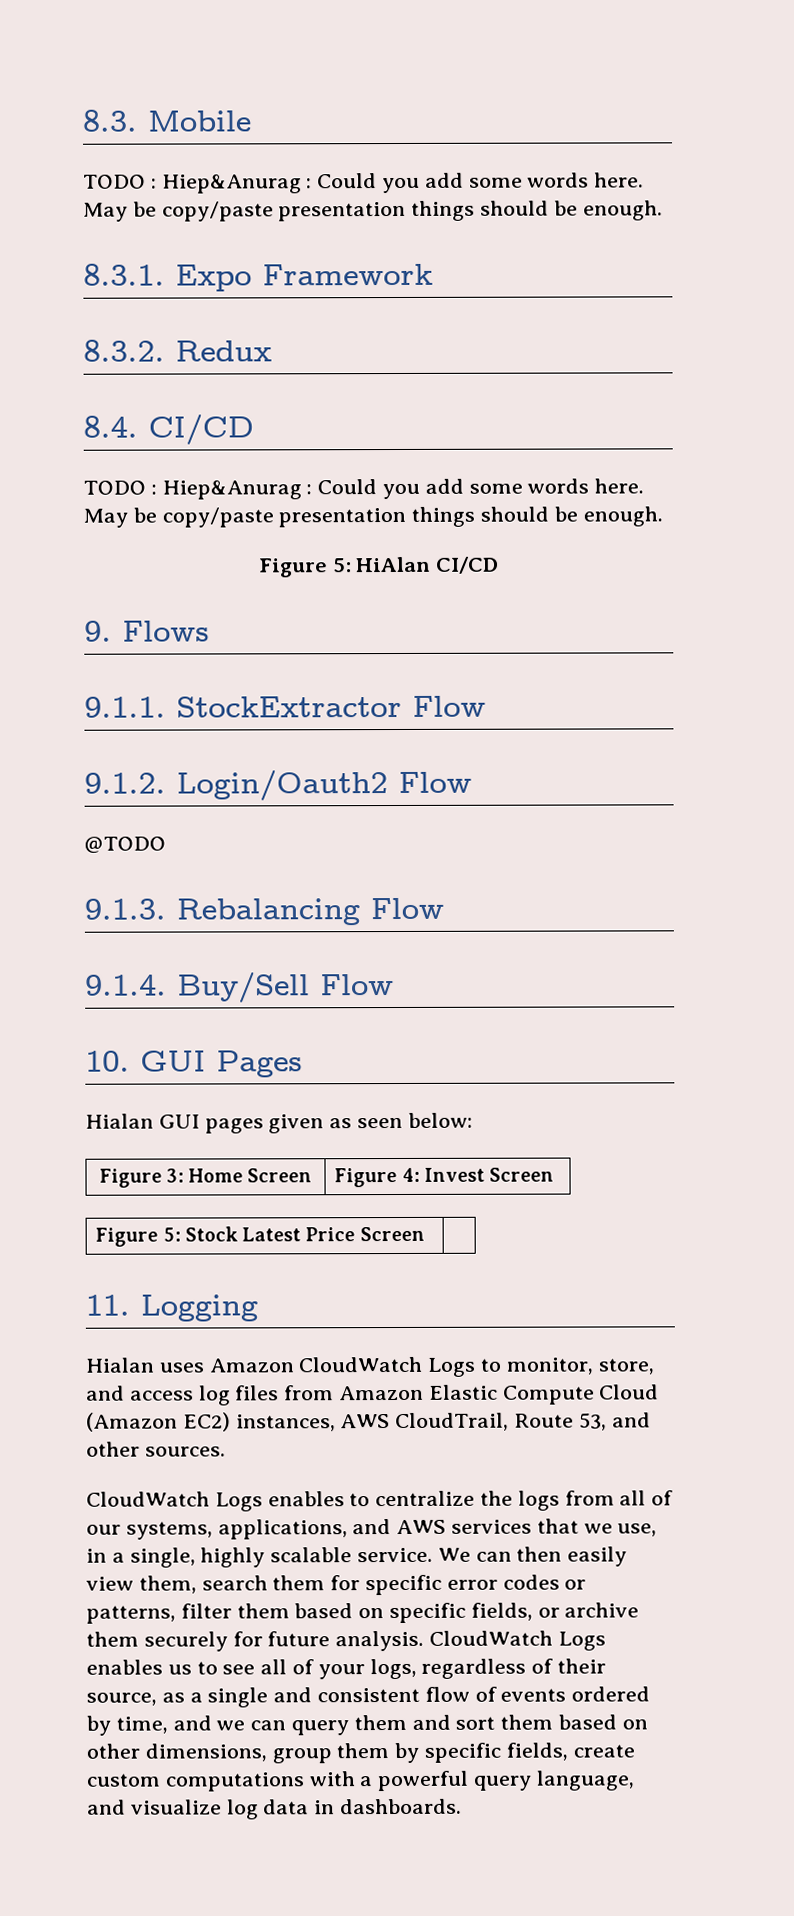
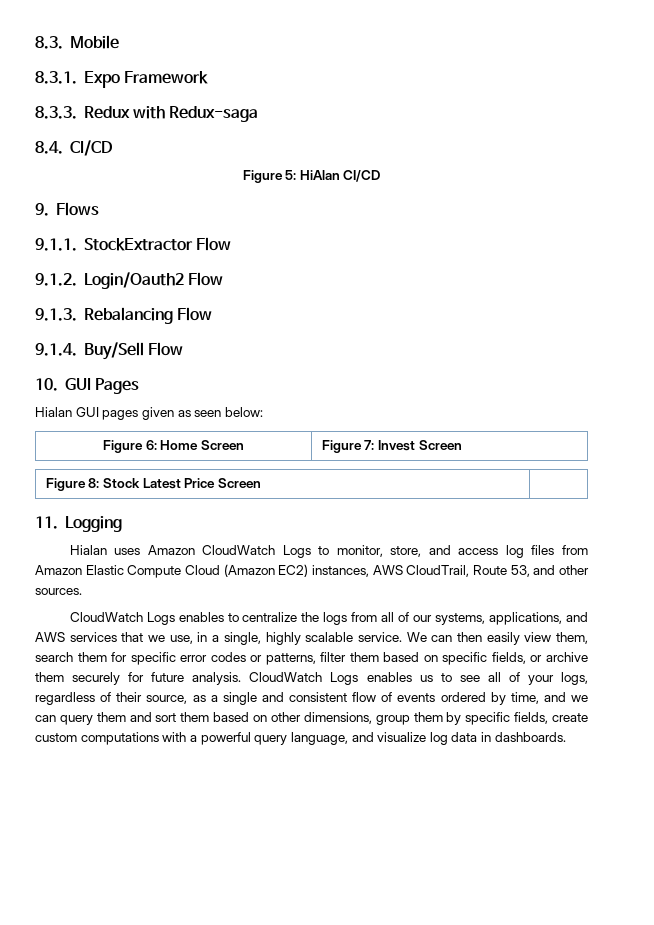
  8.3. Mobile
- TODO : Hiep&Anurag : Could you add some words here. May be copy/paste presentation things should be enough.
- 8.3.2. Redux
+ 8.3.3. Redux with Redux-saga
  8.4. CI/CD
- TODO : Hiep&Anurag : Could you add some words here. May be copy/paste presentation things should be enough.
- @TODO
- Figure 3: Home Screen | Figure 4: Invest Screen
+ Figure 6: Home Screen | Figure 7: Invest Screen
- Figure 5: Stock Latest Price Screen |
+ Figure 8: Stock Latest Price Screen |

